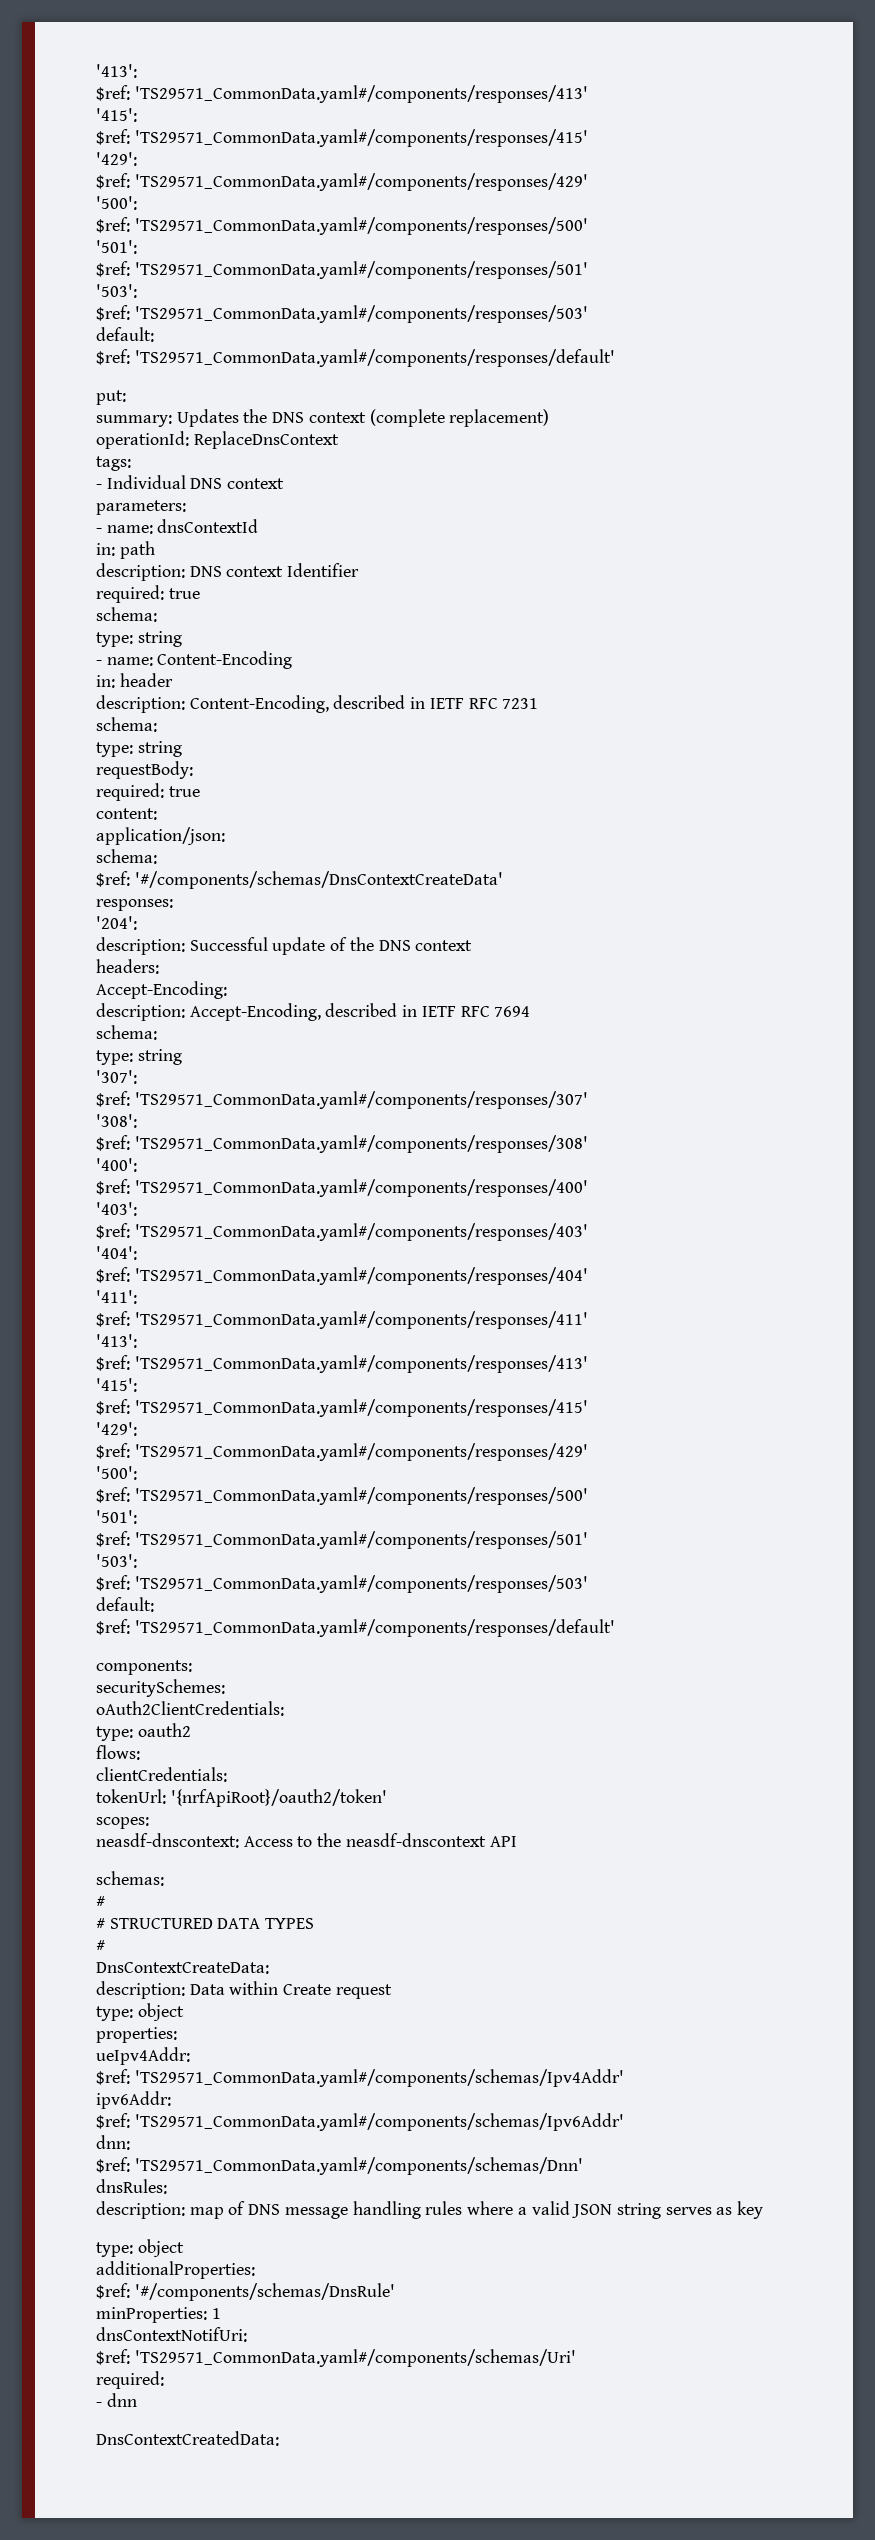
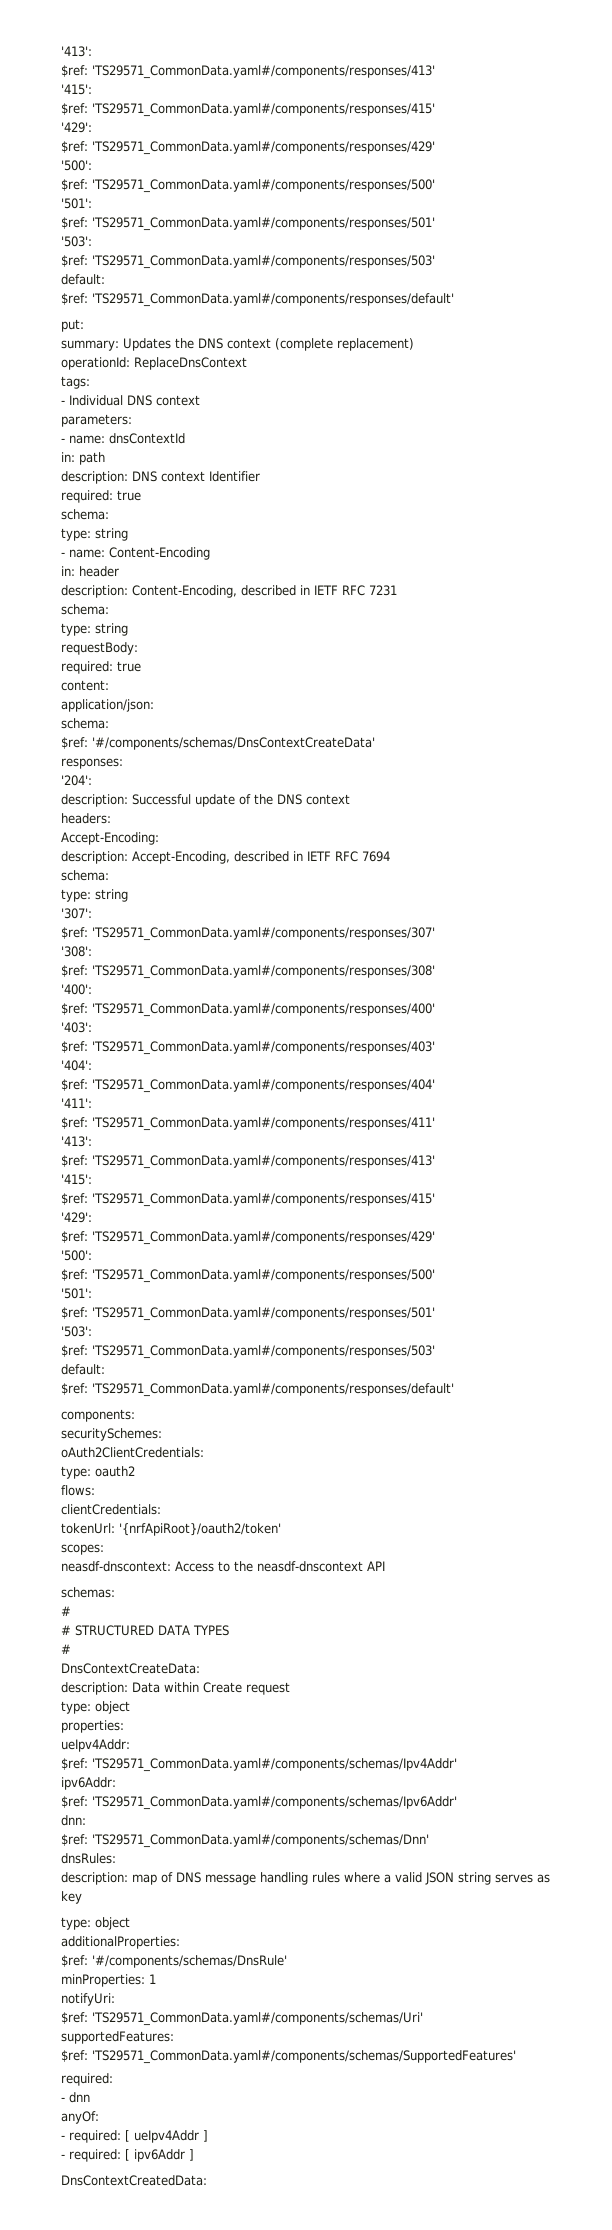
- dnsContextNotifUri:
+ notifyUri:
+ supportedFeatures:
+ $ref: 'TS29571_CommonData.yaml#/components/schemas/SupportedFeatures'
+ anyOf:
+ - required: [ ueIpv4Addr ]
+ - required: [ ipv6Addr ]

